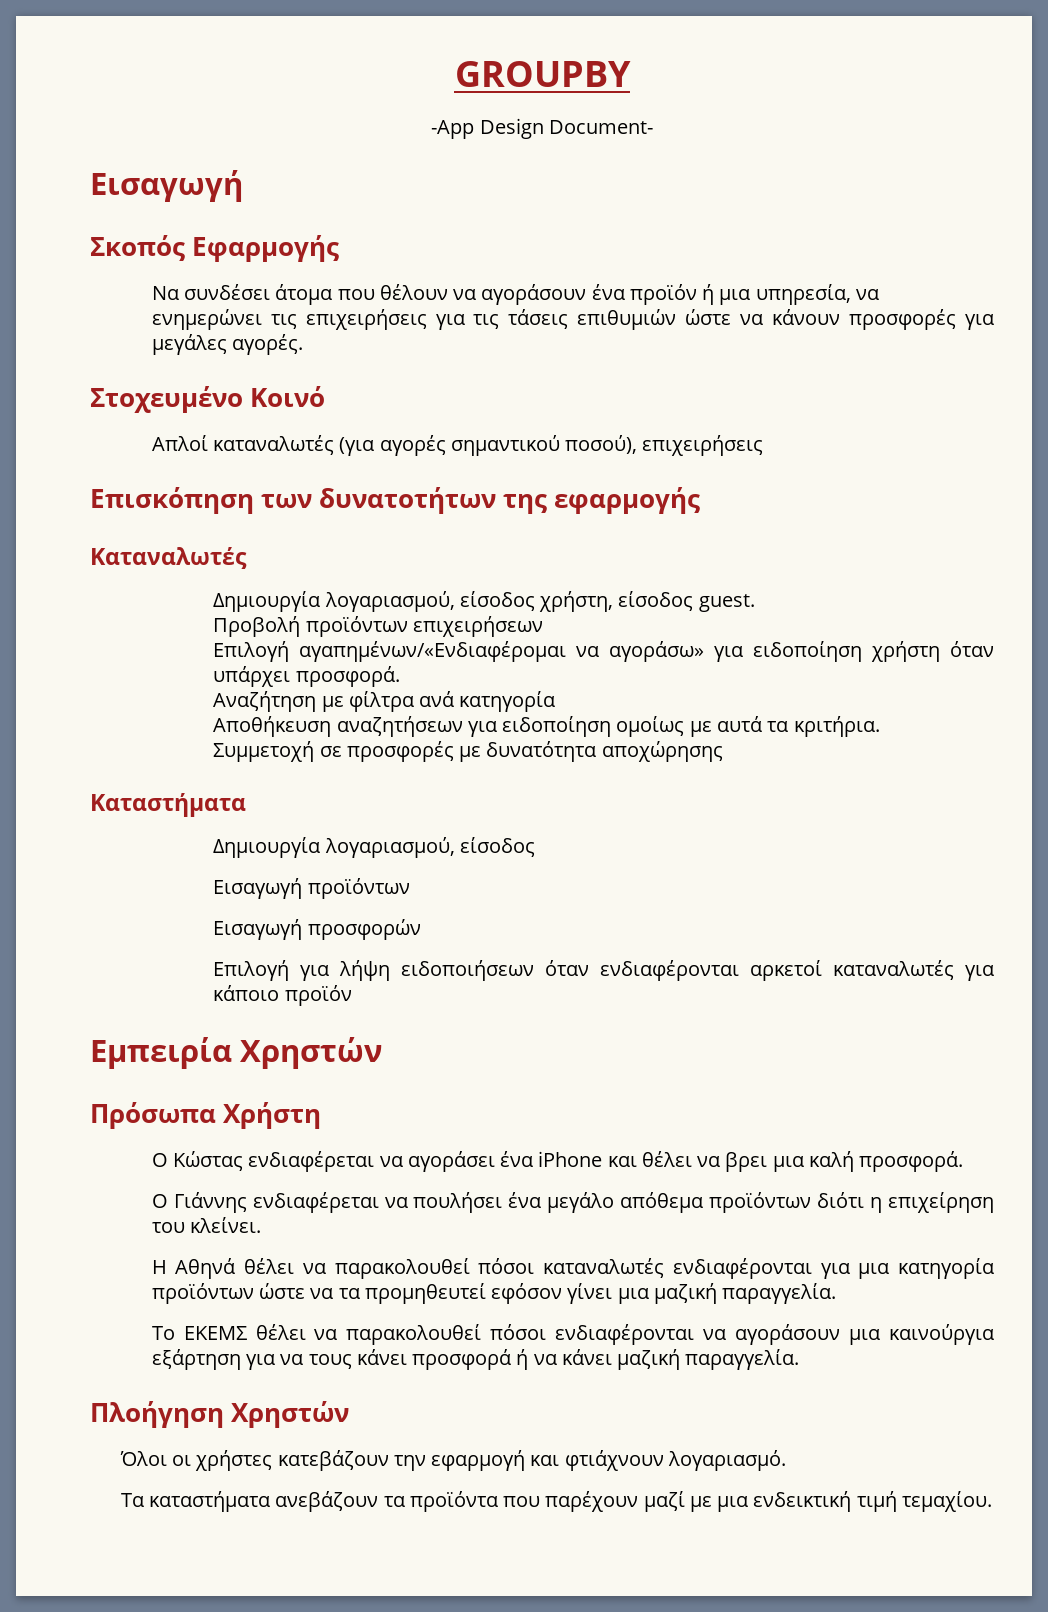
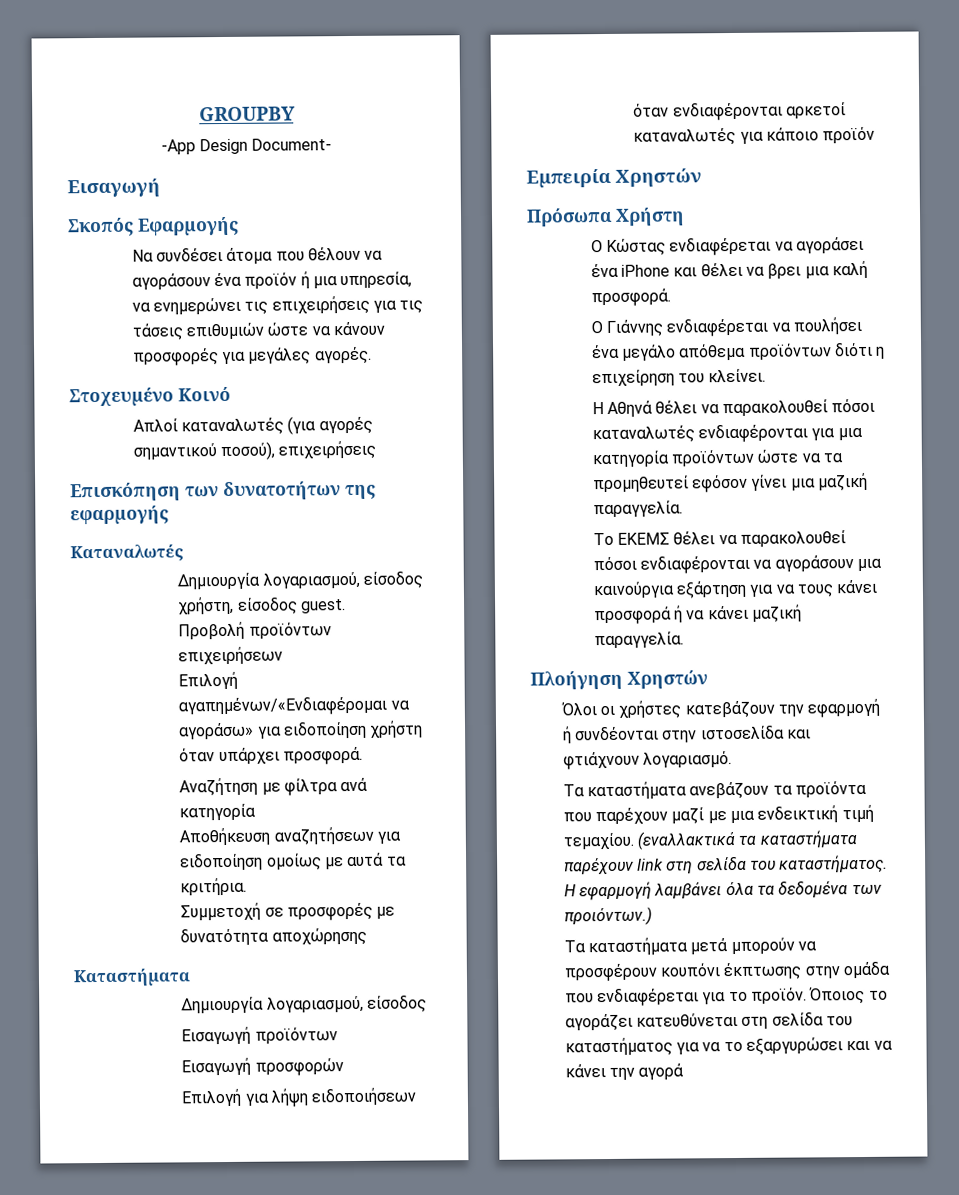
- Όλοι οι χρήστες κατεβάζουν την εφαρμογή και φτιάχνουν λογαριασμό.
+ Όλοι οι χρήστες κατεβάζουν την εφαρμογή ή συνδέονται στην ιστοσελίδα και φτιάχνουν λογαριασμό.
+ (εναλλακτικά τα καταστήματα παρέχουν link στη σελίδα του καταστήματος. Η εφαρμογή λαμβάνει όλα τα δεδομένα των προιόντων.)
+ Τα καταστήματα μετά μπορούν να προσφέρουν κουπόνι έκπτωσης στην ομάδα που ενδιαφέρεται για το προϊόν. Όποιος το αγοράζει κατευθύνεται στη σελίδα του καταστήματος για να το εξαργυρώσει και να κάνει την αγορά

